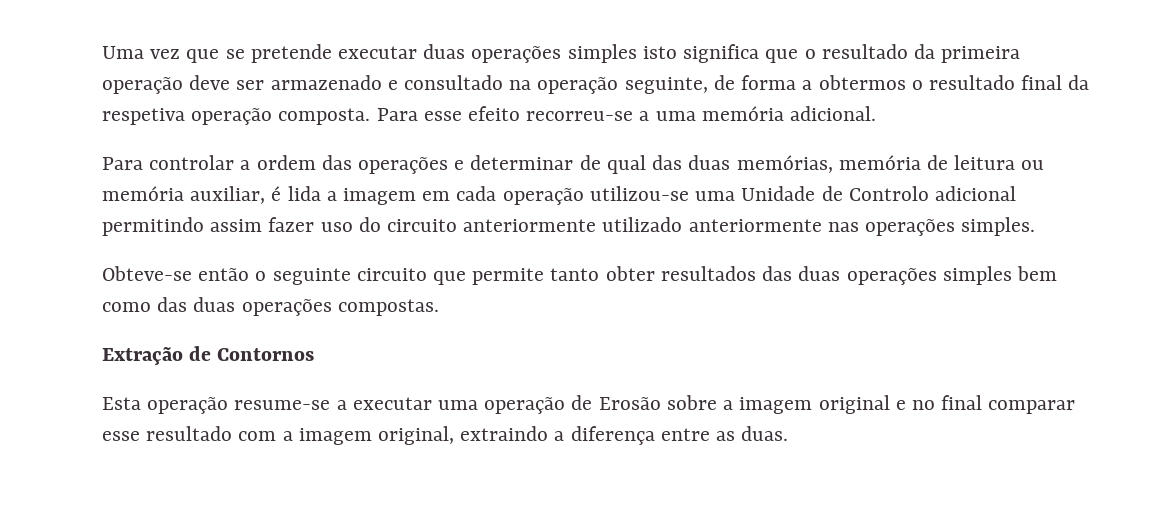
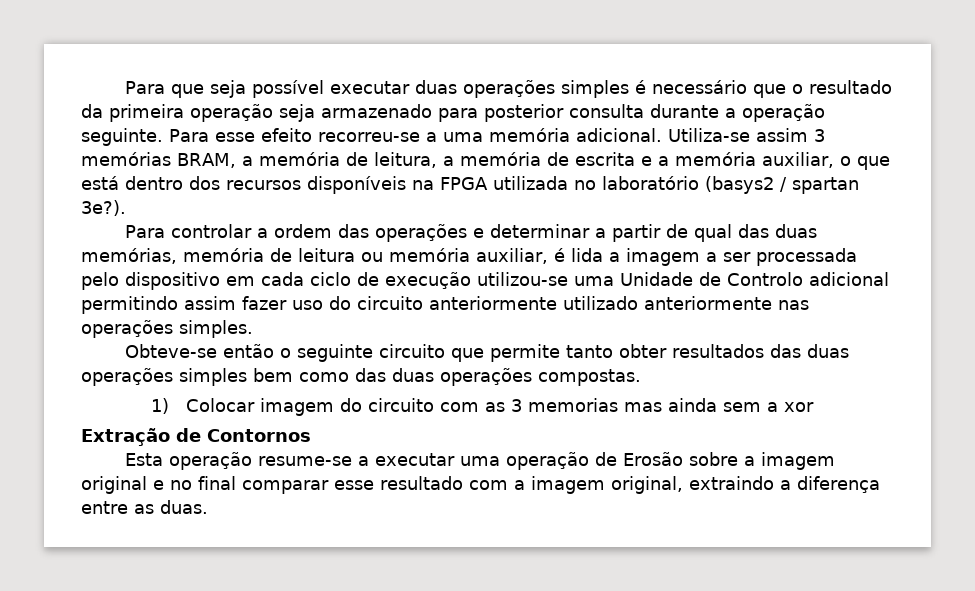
- Uma vez que se pretende executar duas operações simples isto significa que o resultado da primeira operação deve ser armazenado e consultado na operação seguinte, de forma a obtermos o resultado final da respetiva operação composta.
+ Para que seja possível executar duas operações simples é necessário que o resultado da primeira operação seja armazenado para posterior consulta durante a operação seguinte.
+ Utiliza-se assim 3 memórias BRAM, a memória de leitura, a memória de escrita e a memória auxiliar, o que está dentro dos recursos disponíveis na FPGA utilizada no laboratório (basys2 / spartan 3e?).
- Para controlar a ordem das operações e determinar de qual das duas memórias, memória de leitura ou memória auxiliar, é lida a imagem em cada operação utilizou-se uma Unidade de Controlo adicional permitindo assim fazer uso do circuito anteriormente utilizado anteriormente nas operações simples.
+ Para controlar a ordem das operações e determinar a partir de qual das duas memórias, memória de leitura ou memória auxiliar, é lida a imagem a ser processada pelo dispositivo em cada ciclo de execução utilizou-se uma Unidade de Controlo adicional permitindo assim fazer uso do circuito anteriormente utilizado anteriormente nas operações simples.
+ 1) Colocar imagem do circuito com as 3 memorias mas ainda sem a xor

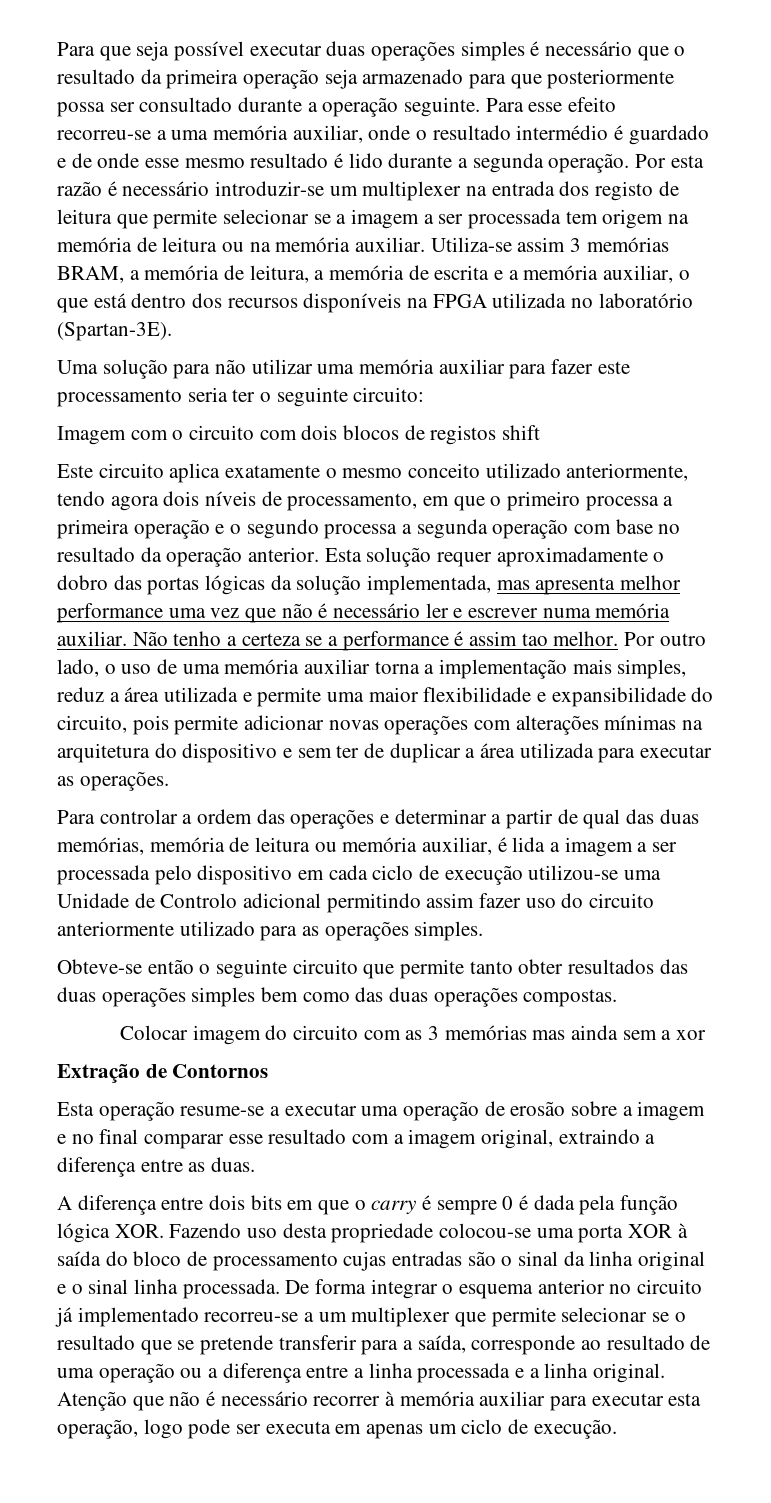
- Para que seja possível executar duas operações simples é necessário que o resultado da primeira operação seja armazenado para posterior consulta durante a operação seguinte.
+ Para que seja possível executar duas operações simples é necessário que o resultado da primeira operação seja armazenado para que posteriormente possa ser consultado durante a operação seguinte.
- Para esse efeito recorreu-se a uma memória adicional.
+ Para esse efeito recorreu-se a uma memória auxiliar, onde o resultado intermédio é guardado e de onde esse mesmo resultado é lido durante a segunda operação. Por esta razão é necessário introduzir-se um multiplexer na entrada dos registo de leitura que permite selecionar se a imagem a ser processada tem origem na memória de leitura ou na memória auxiliar.
- Utiliza-se assim 3 memórias BRAM, a memória de leitura, a memória de escrita e a memória auxiliar, o que está dentro dos recursos disponíveis na FPGA utilizada no laboratório (basys2 / spartan 3e?).
+ Utiliza-se assim 3 memórias BRAM, a memória de leitura, a memória de escrita e a memória auxiliar, o que está dentro dos recursos disponíveis na FPGA utilizada no laboratório (Spartan-3E).
+ Uma solução para não utilizar uma memória auxiliar para fazer este processamento seria ter o seguinte circuito:
+ Imagem com o circuito com dois blocos de registos shift
+ Este circuito aplica exatamente o mesmo conceito utilizado anteriormente, tendo agora dois níveis de processamento, em que o primeiro processa a primeira operação e o segundo processa a segunda operação com base no resultado da operação anterior. Esta solução requer aproximadamente o dobro das portas lógicas da solução implementada, mas apresenta melhor performance uma vez que não é necessário ler e escrever numa memória auxiliar. Não tenho a certeza se a performance é assim tao melhor. Por outro lado, o uso de uma memória auxiliar torna a implementação mais simples, reduz a área utilizada e permite uma maior flexibilidade e expansibilidade do circuito, pois permite adicionar novas operações com alterações mínimas na arquitetura do dispositivo e sem ter de duplicar a área utilizada para executar as operações.
- Para controlar a ordem das operações e determinar a partir de qual das duas memórias, memória de leitura ou memória auxiliar, é lida a imagem a ser processada pelo dispositivo em cada ciclo de execução utilizou-se uma Unidade de Controlo adicional permitindo assim fazer uso do circuito anteriormente utilizado anteriormente nas operações simples.
+ Para controlar a ordem das operações e determinar a partir de qual das duas memórias, memória de leitura ou memória auxiliar, é lida a imagem a ser processada pelo dispositivo em cada ciclo de execução utilizou-se uma Unidade de Controlo adicional permitindo assim fazer uso do circuito anteriormente utilizado para as operações simples.
- 1) Colocar imagem do circuito com as 3 memorias mas ainda sem a xor
+ Colocar imagem do circuito com as 3 memórias mas ainda sem a xor
- Esta operação resume-se a executar uma operação de Erosão sobre a imagem original e no final comparar esse resultado com a imagem original, extraindo a diferença entre as duas.
+ Esta operação resume-se a executar uma operação de erosão sobre a imagem e no final comparar esse resultado com a imagem original, extraindo a diferença entre as duas.
+ A diferença entre dois bits em que o carry é sempre 0 é dada pela função lógica XOR. Fazendo uso desta propriedade colocou-se uma porta XOR à saída do bloco de processamento cujas entradas são o sinal da linha original e o sinal linha processada. De forma integrar o esquema anterior no circuito já implementado recorreu-se a um multiplexer que permite selecionar se o resultado que se pretende transferir para a saída, corresponde ao resultado de uma operação ou a diferença entre a linha processada e a linha original. Atenção que não é necessário recorrer à memória auxiliar para executar esta operação, logo pode ser executa em apenas um ciclo de execução.

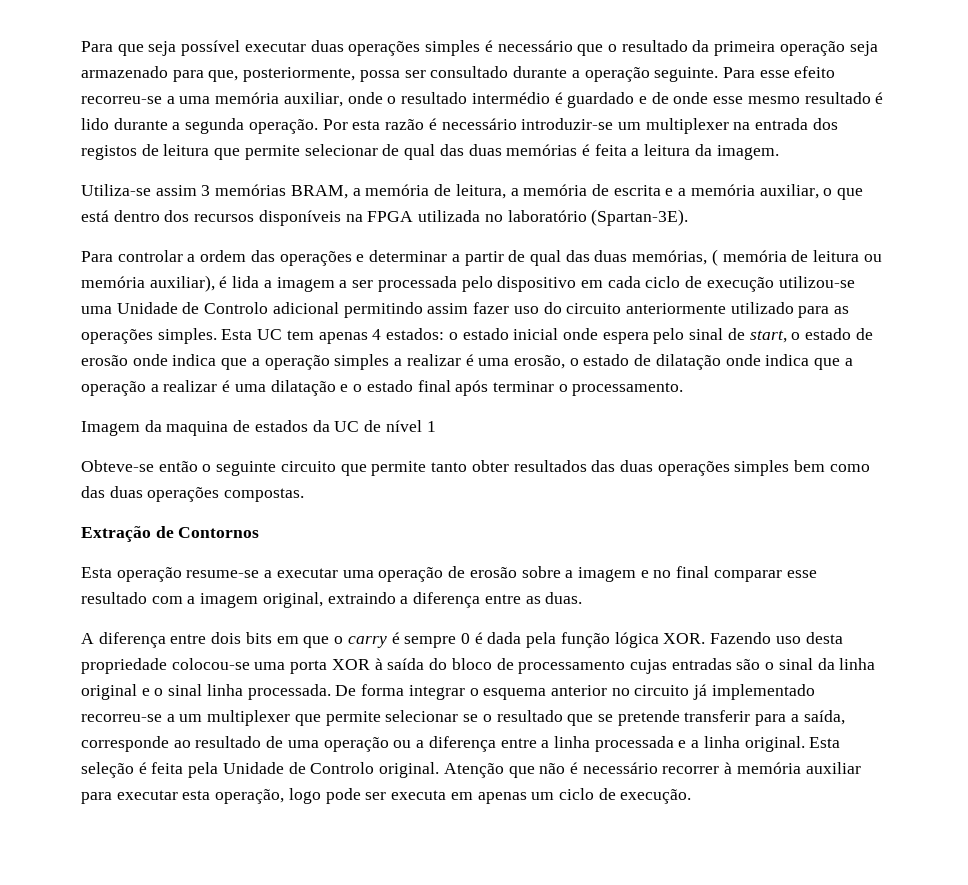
- Para que seja possível executar duas operações simples é necessário que o resultado da primeira operação seja armazenado para que posteriormente possa ser consultado durante a operação seguinte.
+ Para que seja possível executar duas operações simples é necessário que o resultado da primeira operação seja armazenado para que, posteriormente, possa ser consultado durante a operação seguinte.
- Por esta razão é necessário introduzir-se um multiplexer na entrada dos registo de leitura que permite selecionar se a imagem a ser processada tem origem na memória de leitura ou na memória auxiliar. Utiliza-se assim 3 memórias BRAM, a memória de leitura, a memória de escrita e a memória auxiliar, o que está dentro dos recursos disponíveis na FPGA utilizada no laboratório (Spartan-3E).
+ Por esta razão é necessário introduzir-se um multiplexer na entrada dos registos de leitura que permite selecionar de qual das duas memórias é feita a leitura da imagem.
+ Utiliza-se assim 3 memórias BRAM, a memória de leitura, a memória de escrita e a memória auxiliar, o que está dentro dos recursos disponíveis na FPGA utilizada no laboratório (Spartan-3E).
- Uma solução para não utilizar uma memória auxiliar para fazer este processamento seria ter o seguinte circuito:
- Imagem com o circuito com dois blocos de registos shift
- Este circuito aplica exatamente o mesmo conceito utilizado anteriormente, tendo agora dois níveis de processamento, em que o primeiro processa a primeira operação e o segundo processa a segunda operação com base no resultado da operação anterior. Esta solução requer aproximadamente o dobro das portas lógicas da solução implementada, mas apresenta melhor performance uma vez que não é necessário ler e escrever numa memória auxiliar. Não tenho a certeza se a performance é assim tao melhor. Por outro lado, o uso de uma memória auxiliar torna a implementação mais simples, reduz a área utilizada e permite uma maior flexibilidade e expansibilidade do circuito, pois permite adicionar novas operações com alterações mínimas na arquitetura do dispositivo e sem ter de duplicar a área utilizada para executar as operações.
- Para controlar a ordem das operações e determinar a partir de qual das duas memórias, memória de leitura ou memória auxiliar, é lida a imagem a ser processada pelo dispositivo em cada ciclo de execução utilizou-se uma Unidade de Controlo adicional permitindo assim fazer uso do circuito anteriormente utilizado para as operações simples.
+ Para controlar a ordem das operações e determinar a partir de qual das duas memórias, ( memória de leitura ou memória auxiliar), é lida a imagem a ser processada pelo dispositivo em cada ciclo de execução utilizou-se uma Unidade de Controlo adicional permitindo assim fazer uso do circuito anteriormente utilizado para as operações simples. Esta UC tem apenas 4 estados: o estado inicial onde espera pelo sinal de start, o estado de erosão onde indica que a operação simples a realizar é uma erosão, o estado de dilatação onde indica que a operação a realizar é uma dilatação e o estado final após terminar o processamento.
+ Imagem da maquina de estados da UC de nível 1
- Colocar imagem do circuito com as 3 memórias mas ainda sem a xor
+ Esta seleção é feita pela Unidade de Controlo original.

